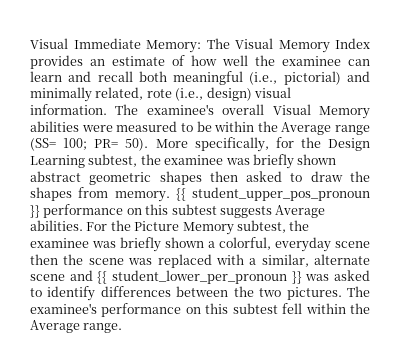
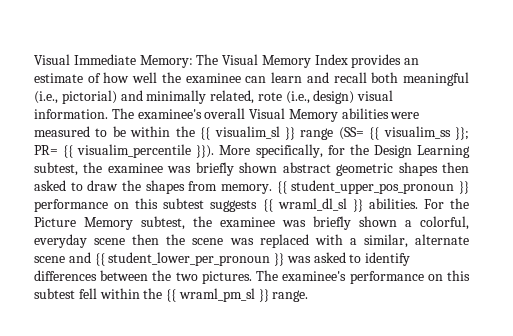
- The examinee's overall Visual Memory abilities were measured to be within the Average range (SS= 100; PR= 50).
+ The examinee's overall Visual Memory abilities were measured to be within the {{ visualim_sl }} range (SS= {{ visualim_ss }}; PR= {{ visualim_percentile }}).
- {{ student_upper_pos_pronoun }} performance on this subtest suggests Average abilities.
+ {{ student_upper_pos_pronoun }} performance on this subtest suggests {{ wraml_dl_sl }} abilities.
- The examinee's performance on this subtest fell within the Average range.
+ The examinee's performance on this subtest fell within the {{ wraml_pm_sl }} range.

